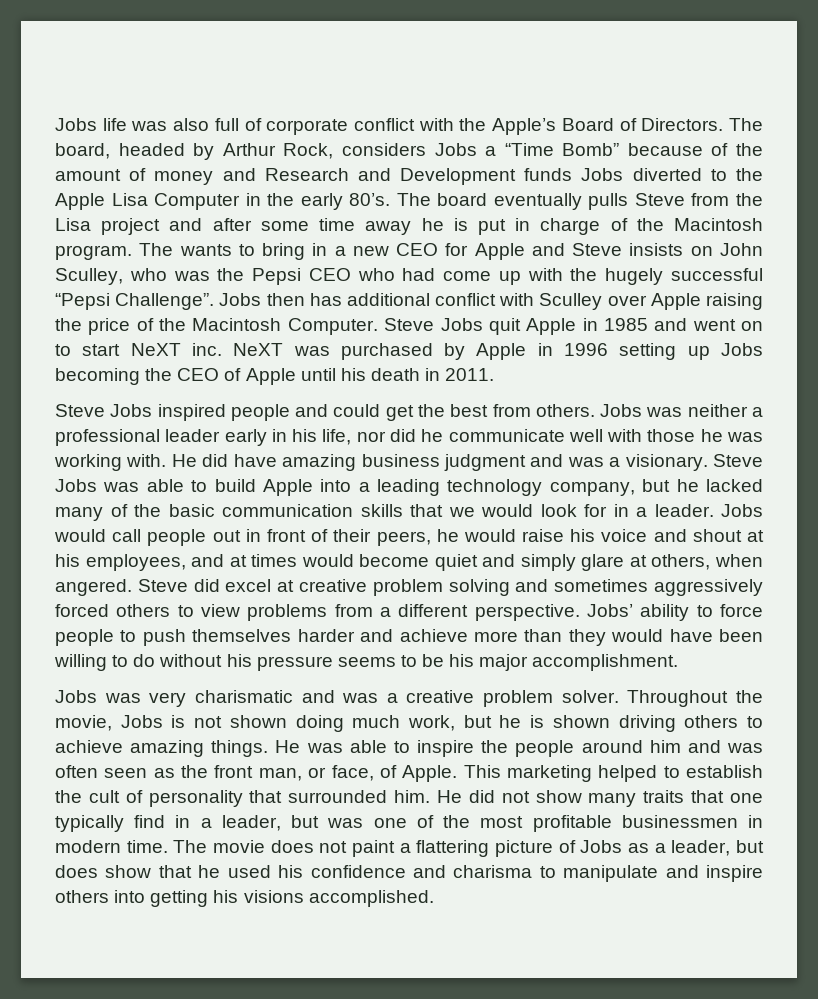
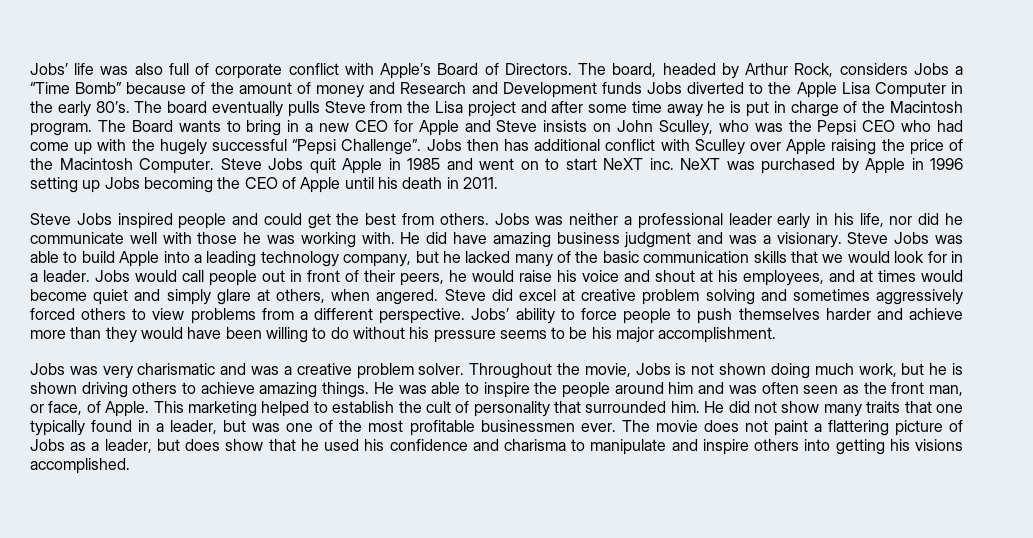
- Jobs life was also full of corporate conflict with the Apple’s Board of Directors.
+ Jobs’ life was also full of corporate conflict with Apple’s Board of Directors.
- The wants to bring in a new CEO for Apple and Steve insists on John Sculley, who was the Pepsi CEO who had come up with the hugely successful “Pepsi Challenge”.
+ The Board wants to bring in a new CEO for Apple and Steve insists on John Sculley, who was the Pepsi CEO who had come up with the hugely successful “Pepsi Challenge”.
- He did not show many traits that one typically find in a leader, but was one of the most profitable businessmen in modern time.
+ He did not show many traits that one typically found in a leader, but was one of the most profitable businessmen ever.

